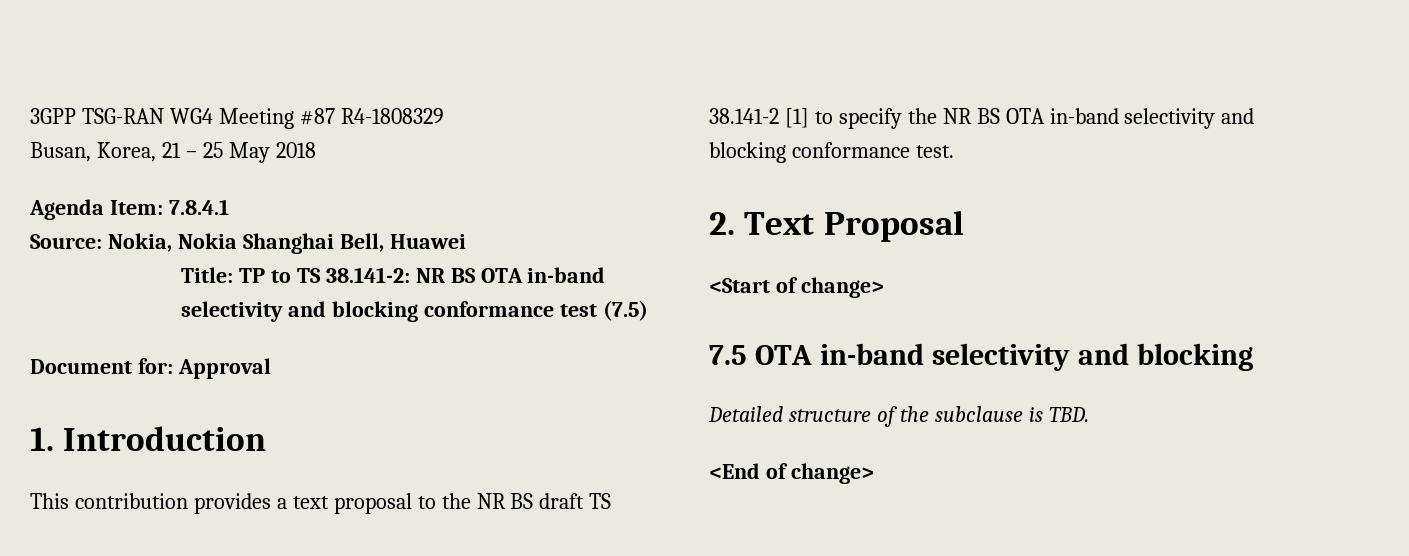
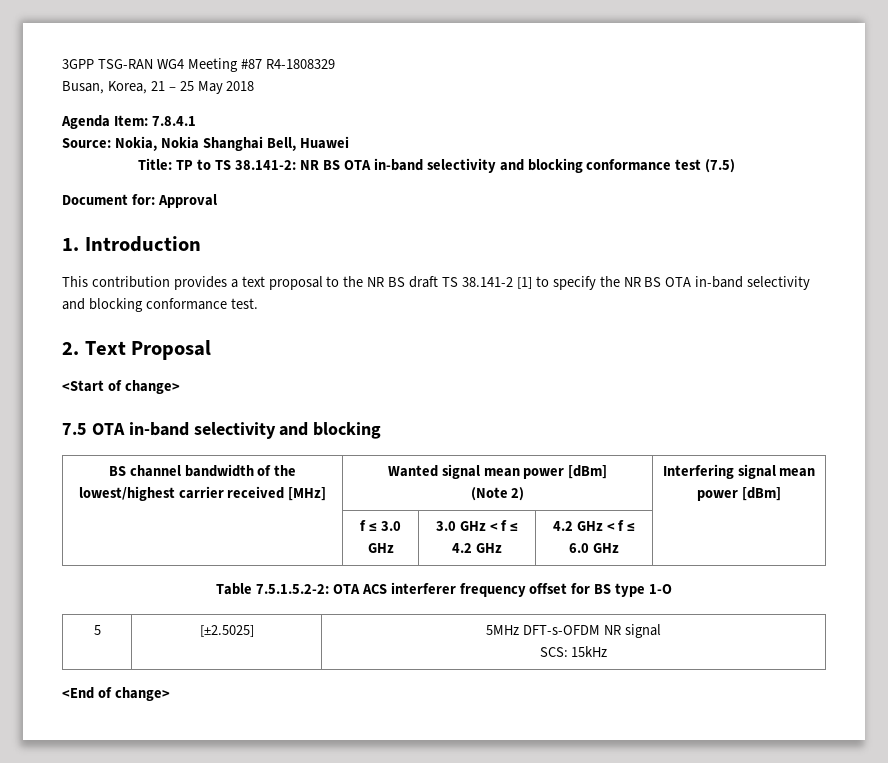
- Detailed structure of the subclause is TBD.
+ BS channel bandwidth of the lowest/highest carrier received [MHz] | Wanted signal mean power [dBm]
+ (Note 2) | Interfering signal mean power [dBm]
+ | f ≤ 3.0 GHz | 3.0 GHz < f ≤ 4.2 GHz | 4.2 GHz < f ≤ 6.0 GHz |
+ Table 7.5.1.5.2-2: OTA ACS interferer frequency offset for BS type 1-O
+ 5 | [±2.5025] | 5MHz DFT-s-OFDM NR signal
+ SCS: 15kHz

